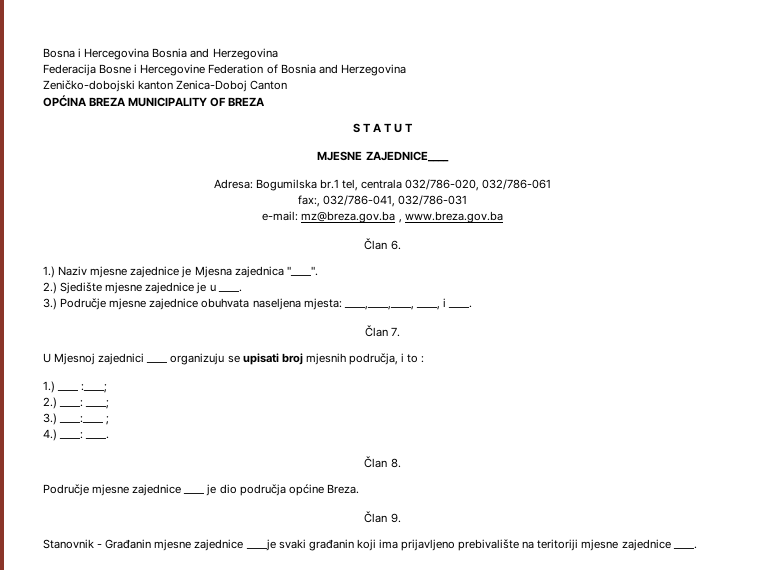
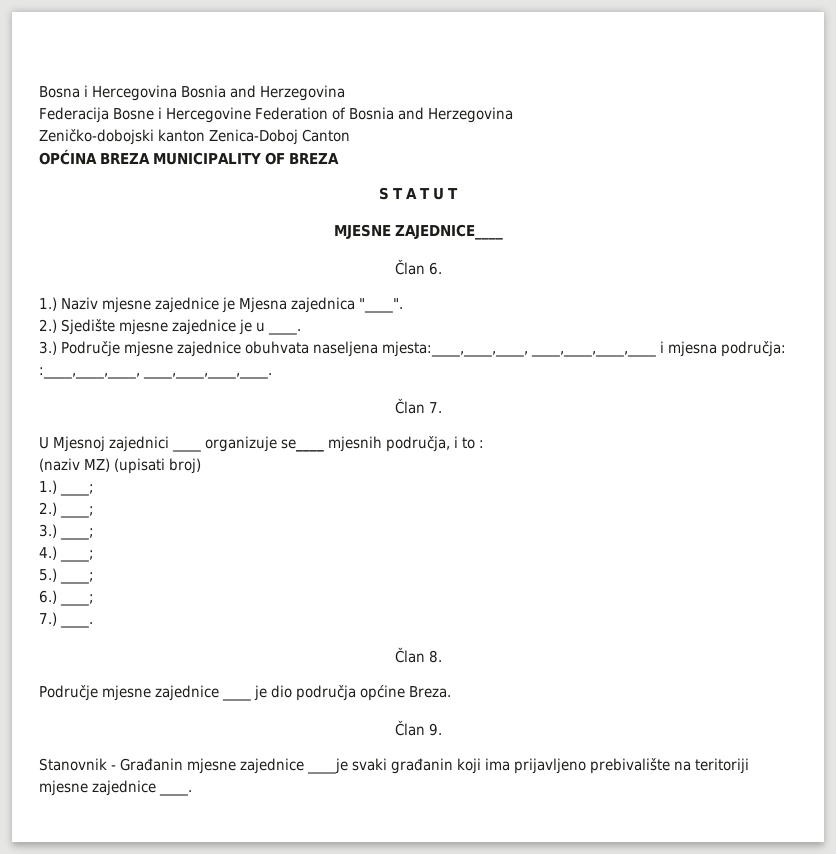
- Adresa: Bogumilska br.1 tel, centrala 032/786-020, 032/786-061
- fax:, 032/786-041, 032/786-031
- e-mail: mz@breza.gov.ba , www.breza.gov.ba
- 3.) Područje mjesne zajednice obuhvata naseljena mjesta: ____,____,____, ____, i ____.
+ 3.) Područje mjesne zajednice obuhvata naseljena mjesta:____,____,____, ____,____,____,____ i mjesna područja: :____,____,____, ____,____,____,____.
- U Mjesnoj zajednici ____ organizuju se upisati broj mjesnih područja, i to :
+ U Mjesnoj zajednici ____ organizuje se____ mjesnih područja, i to :
- 1.) ____ :____;
- 2.) ____: ____;
+ (naziv MZ) (upisati broj)
+ 1.) ____;
+ 2.) ____;
- 3.) ____:____ ;
+ 3.) ____;
- 4.) ____: ____.
+ 4.) ____;
+ 5.) ____;
+ 6.) ____;
+ 7.) ____.

